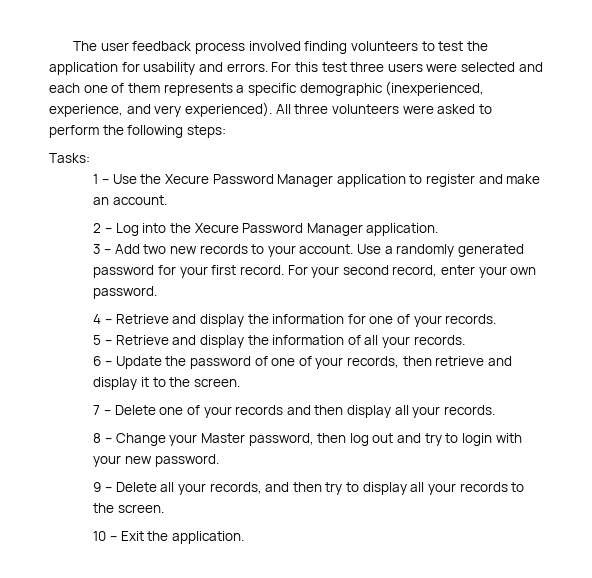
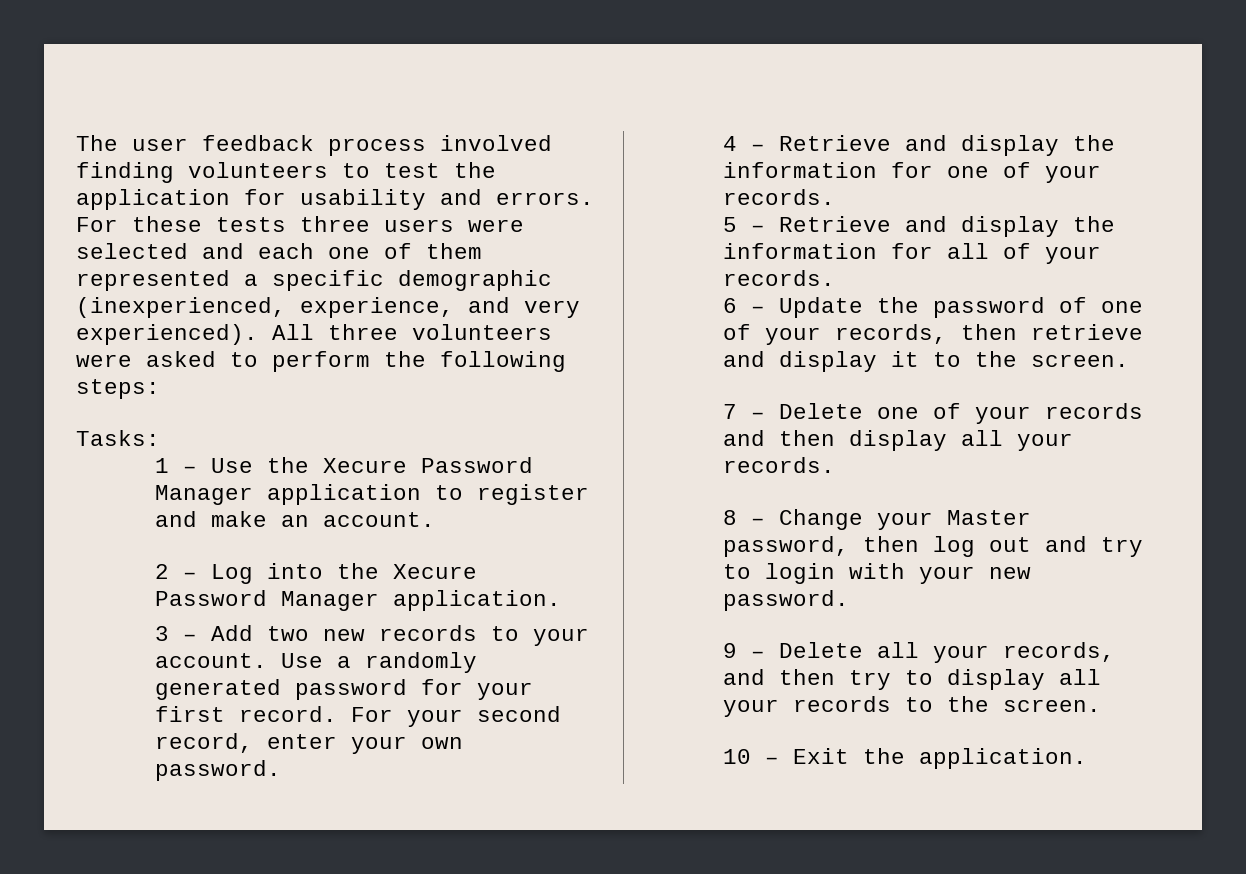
- For this test three users were selected and each one of them represents a specific demographic (inexperienced, experience, and very experienced).
+ For these tests three users were selected and each one of them represented a specific demographic (inexperienced, experience, and very experienced).
- 5 – Retrieve and display the information of all your records.
+ 5 – Retrieve and display the information for all of your records.

